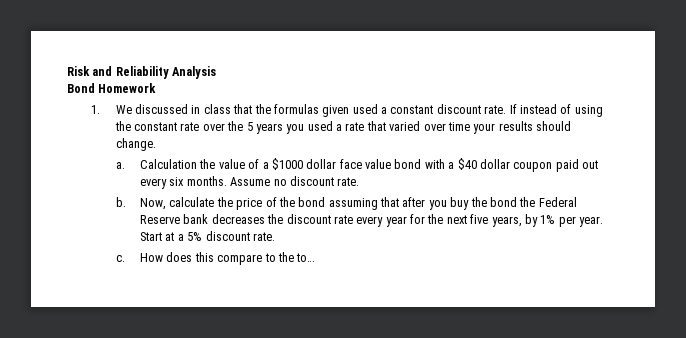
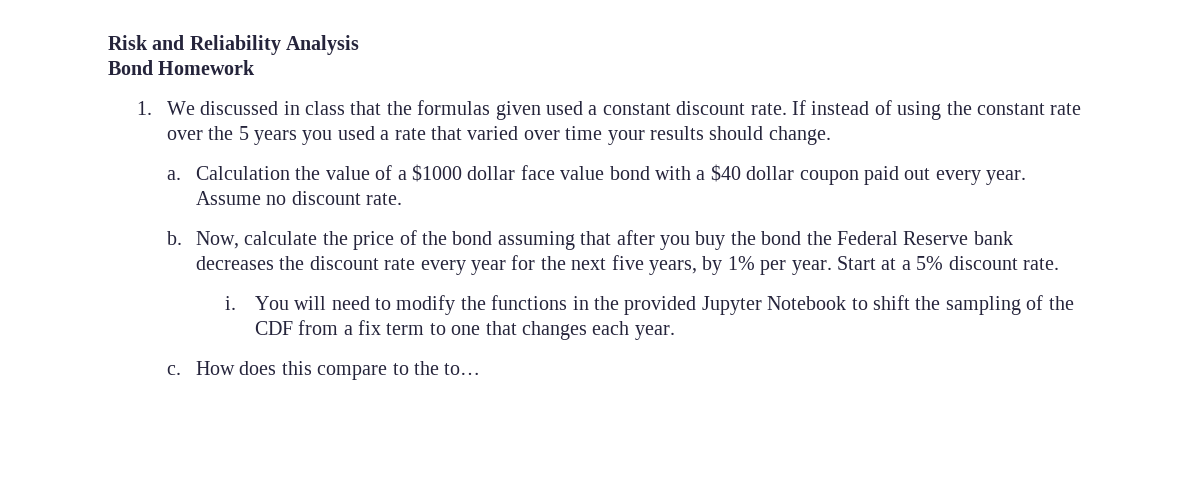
- Calculation the value of a $1000 dollar face value bond with a $40 dollar coupon paid out every six months.
+ Calculation the value of a $1000 dollar face value bond with a $40 dollar coupon paid out every year.
+ i. You will need to modify the functions in the provided Jupyter Notebook to shift the sampling of the CDF from a fix term to one that changes each year.

